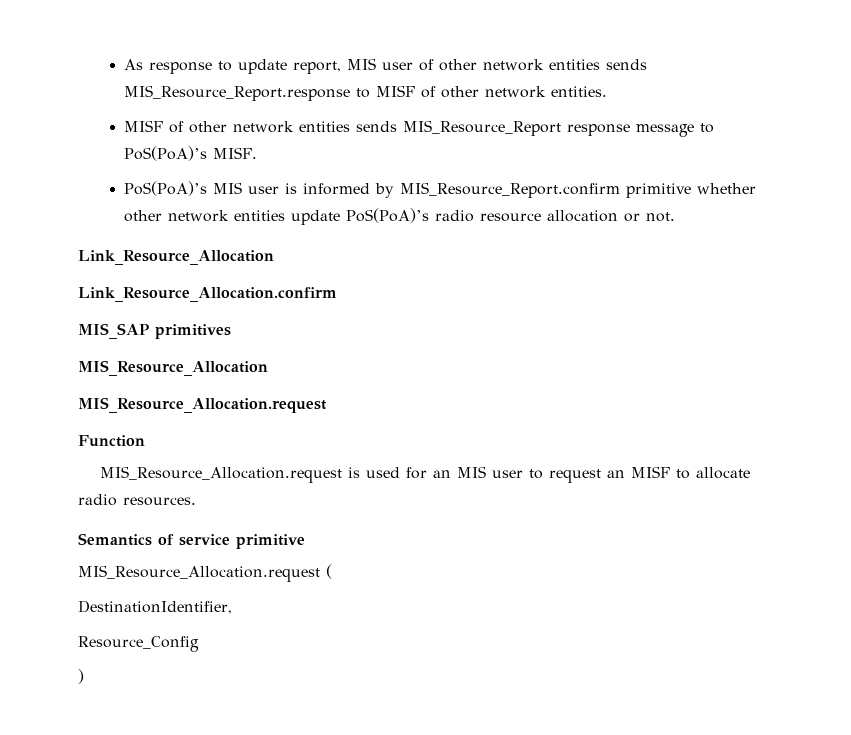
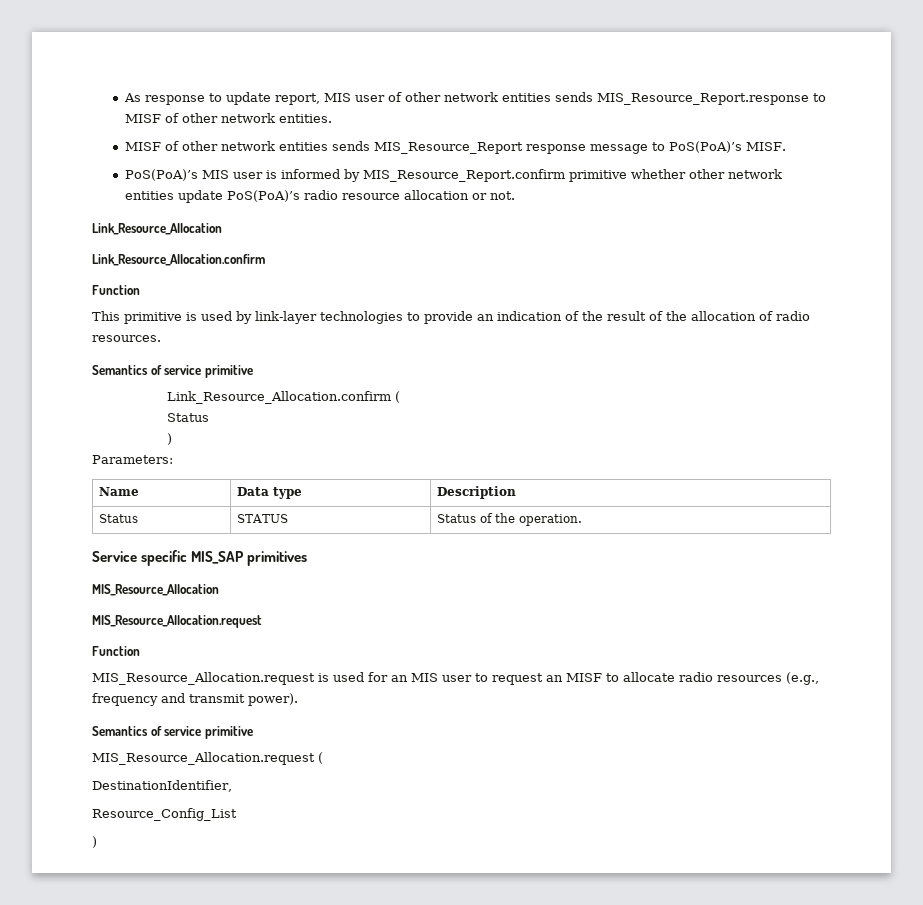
  Link_Resource_Allocation
  Link_Resource_Allocation.confirm
- MIS_SAP primitives
+ Function
+ This primitive is used by link-layer technologies to provide an indication of the result of the allocation of radio resources.
+ Semantics of service primitive
+ Link_Resource_Allocation.confirm (
+ Status
+ )
+ Parameters:
+ Name | Data type | Description
+ Status | STATUS | Status of the operation.
+ Service specific MIS_SAP primitives
- MIS_Resource_Allocation.request is used for an MIS user to request an MISF to allocate radio resources.
+ MIS_Resource_Allocation.request is used for an MIS user to request an MISF to allocate radio resources (e.g., frequency and transmit power).
- Resource_Config
+ Resource_Config_List

